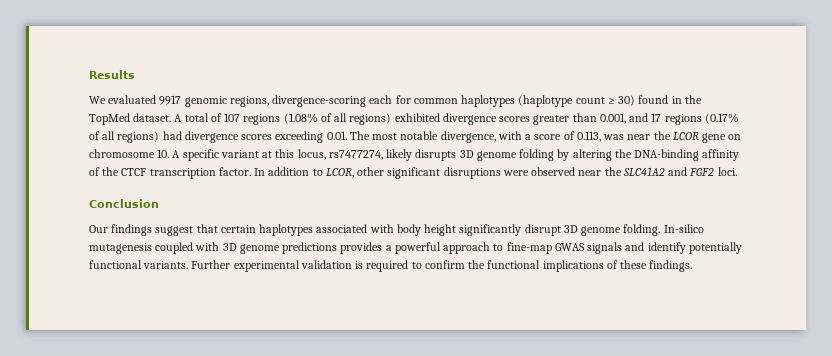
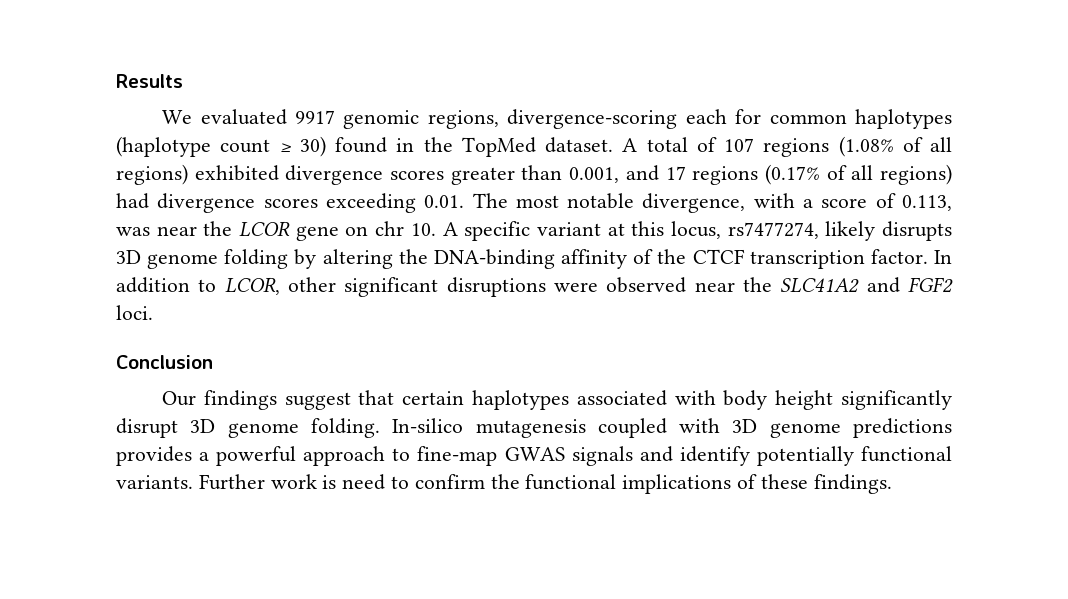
- A total of 107 regions (1.08% of all regions) exhibited divergence scores greater than 0.001, and 17 regions (0.17% of all regions) had divergence scores exceeding 0.01. The most notable divergence, with a score of 0.113, was near the LCOR gene on chromosome 10. A specific variant at this locus, rs7477274, likely disrupts 3D genome folding by altering the DNA-binding affinity of the CTCF transcription factor.
+ A total of 107 regions (1.08% of all regions) exhibited divergence scores greater than 0.001, and 17 regions (0.17% of all regions) had divergence scores exceeding 0.01. The most notable divergence, with a score of 0.113, was near the LCOR gene on chr 10. A specific variant at this locus, rs7477274, likely disrupts 3D genome folding by altering the DNA-binding affinity of the CTCF transcription factor.
- Further experimental validation is required to confirm the functional implications of these findings.
+ Further work is need to confirm the functional implications of these findings.

